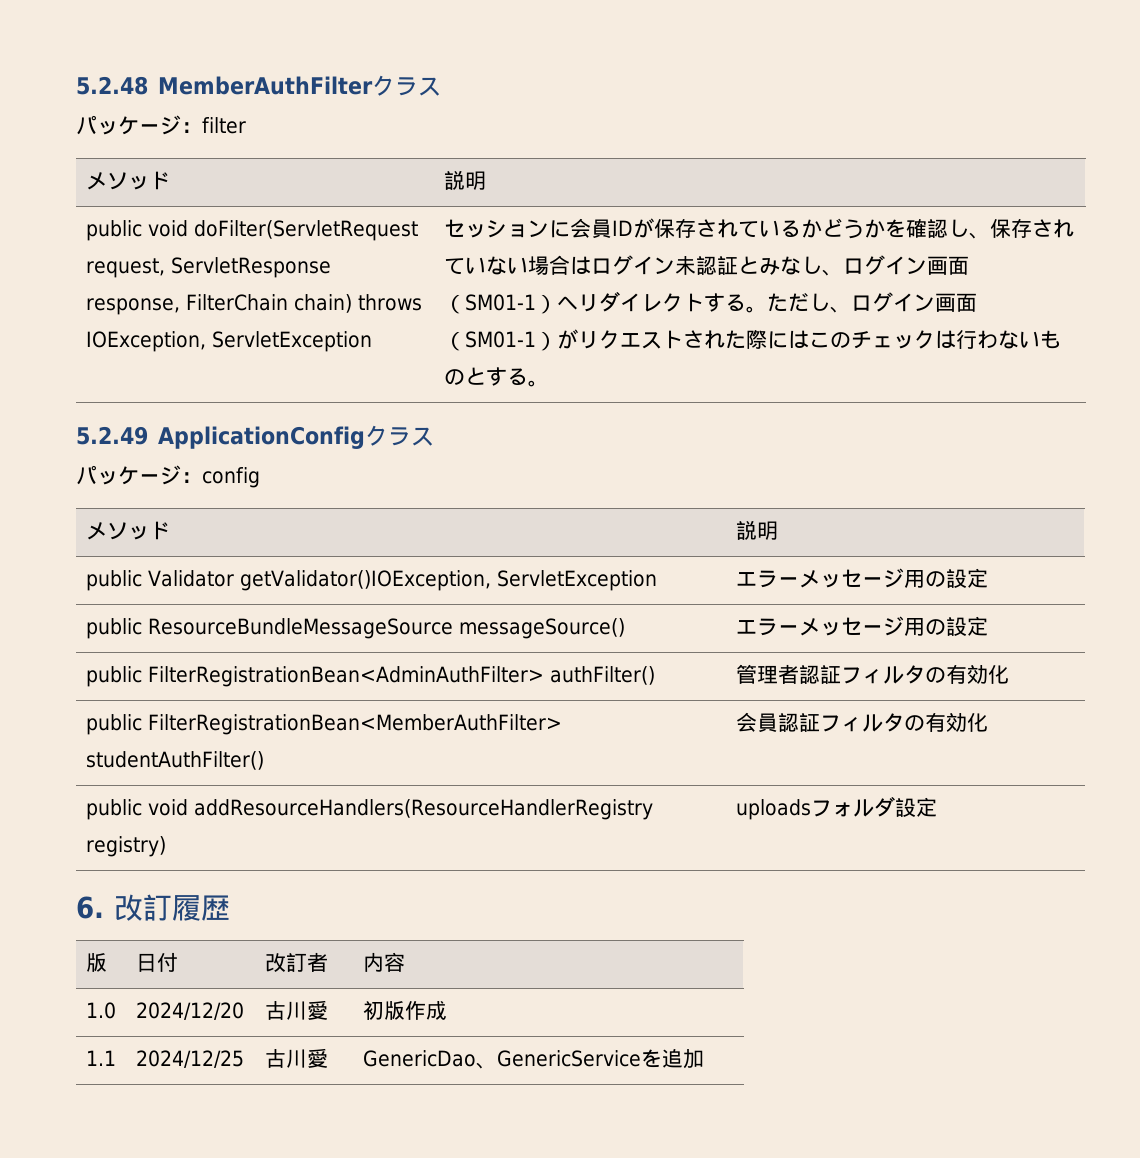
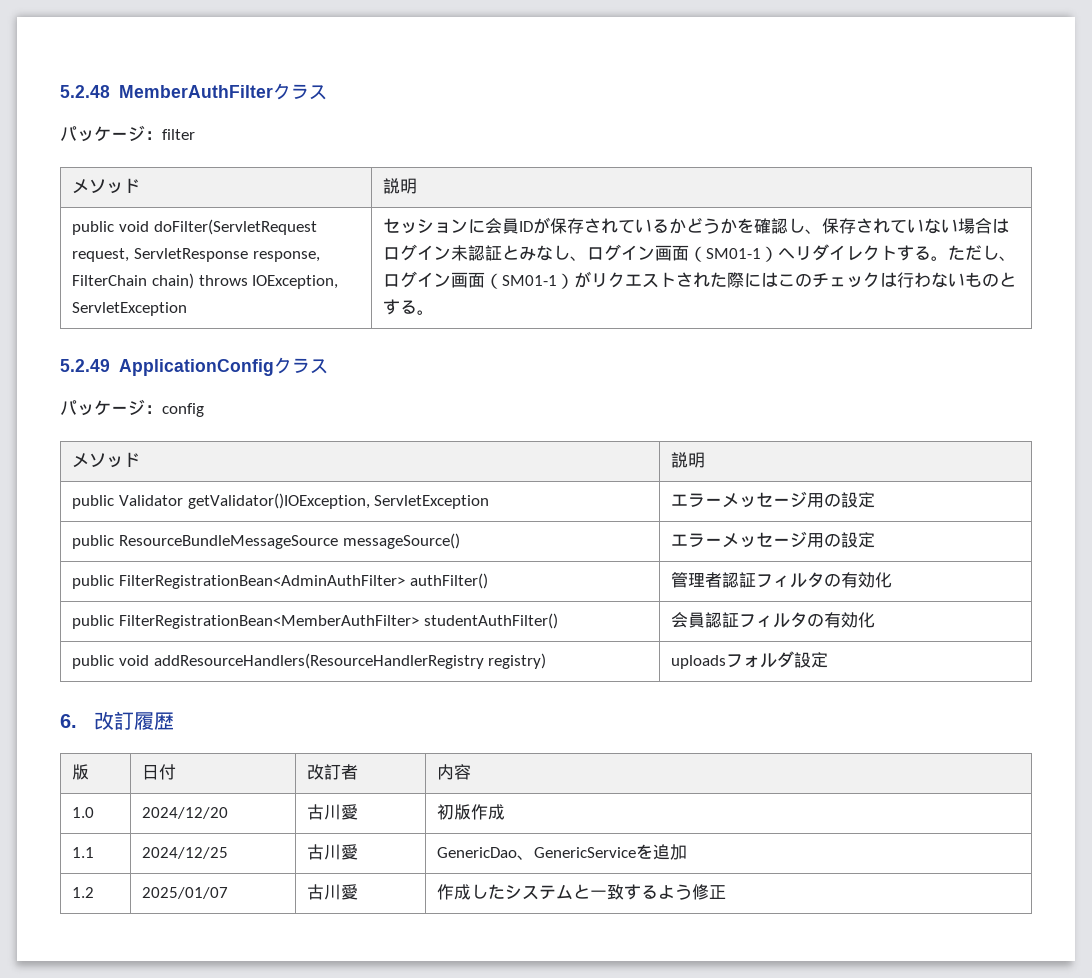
+ 1.2 | 2025/01/07 | 古川愛 | 作成したシステムと一致するよう修正

